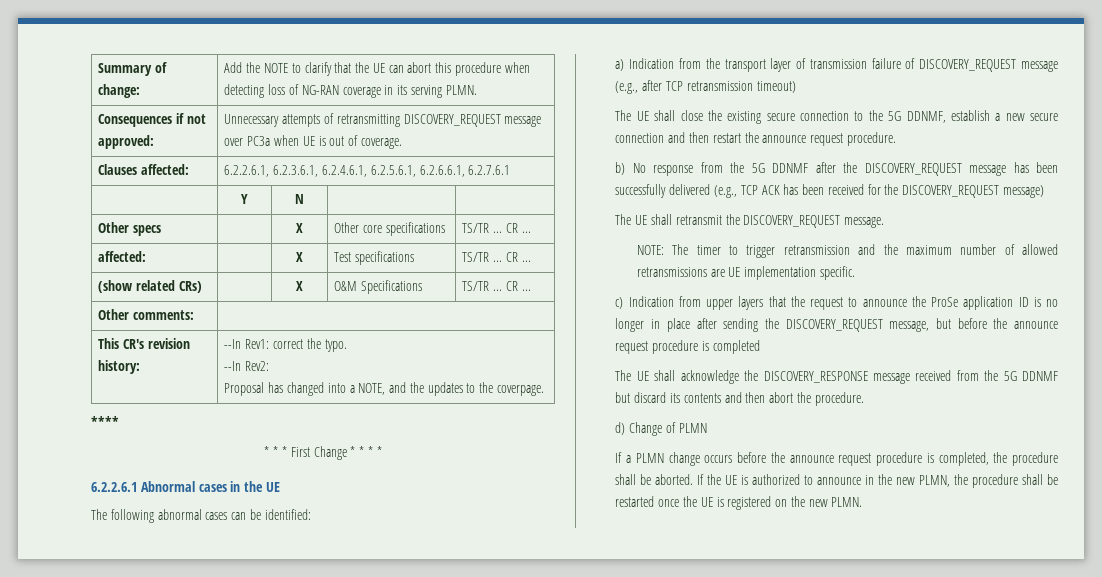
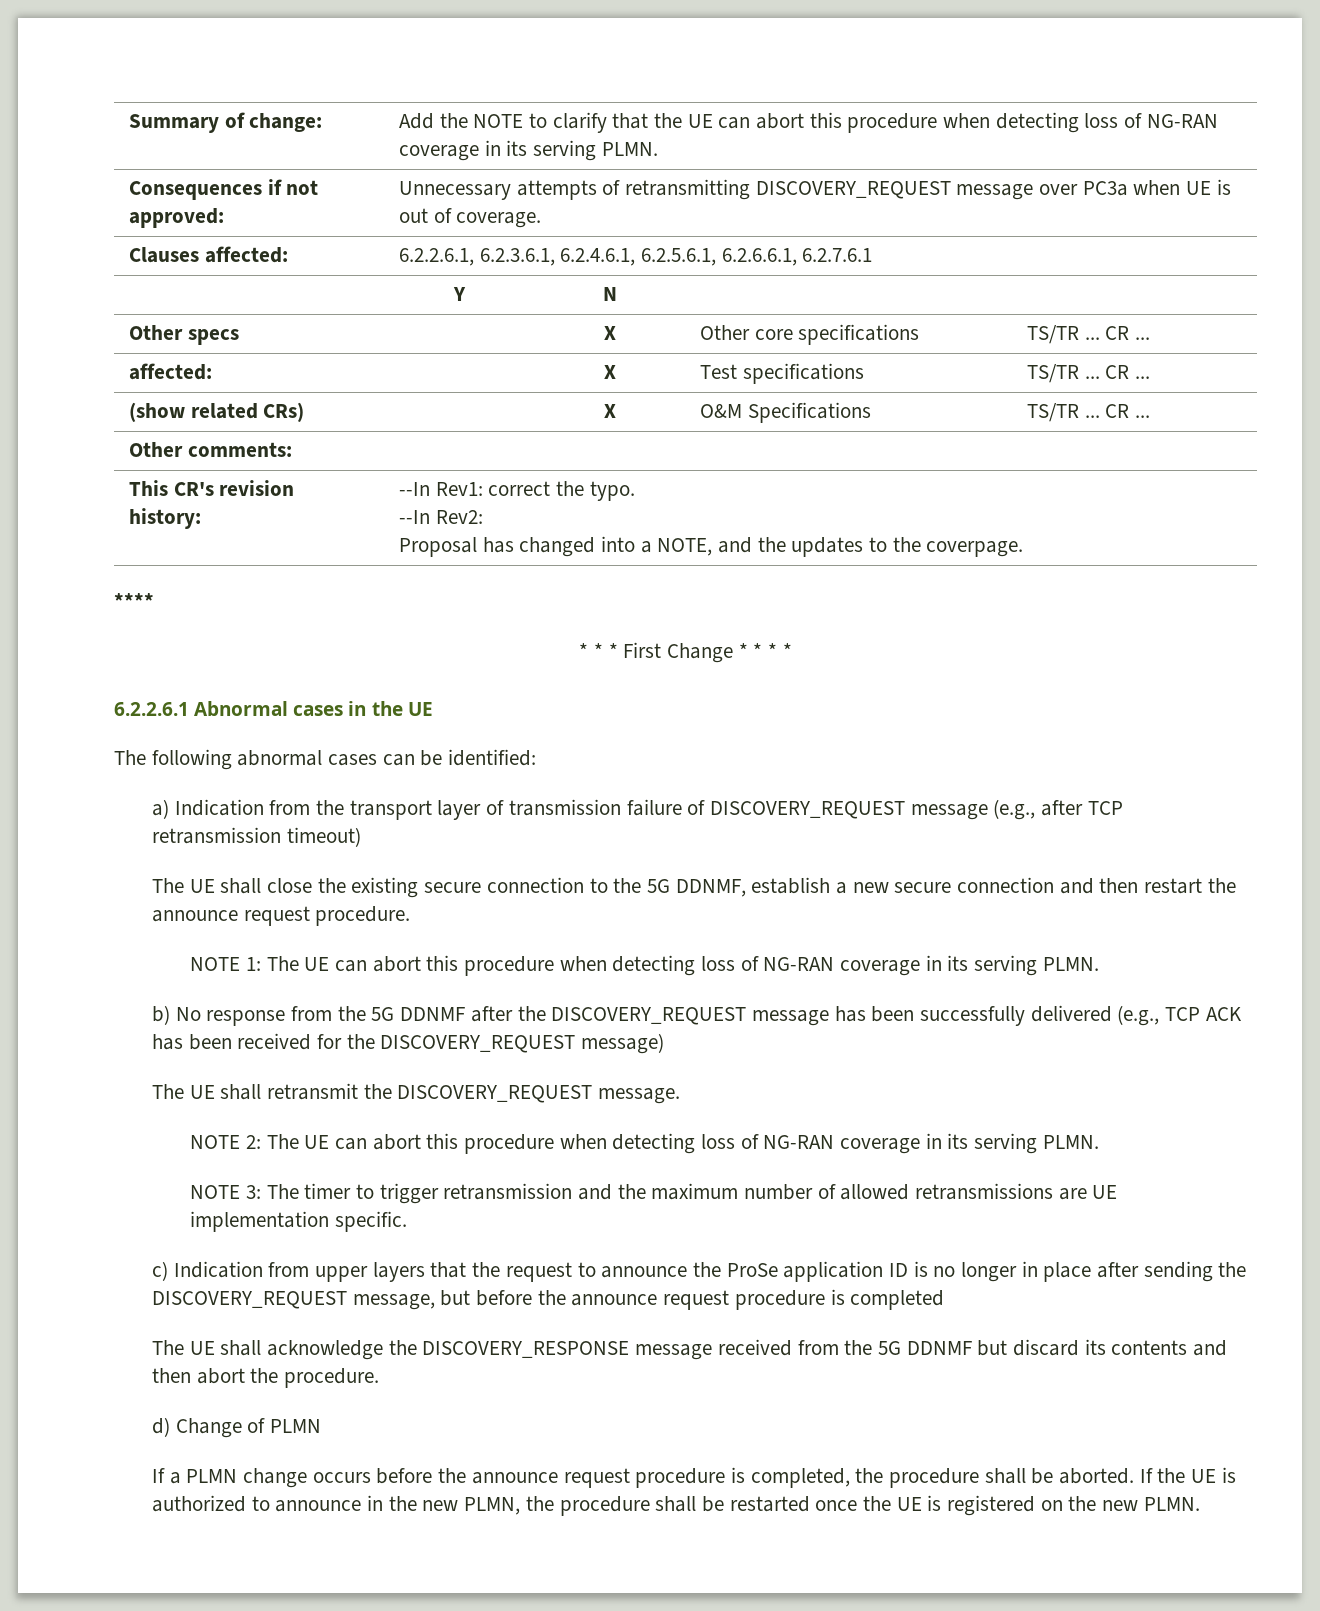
+ NOTE 1: The UE can abort this procedure when detecting loss of NG-RAN coverage in its serving PLMN.
- NOTE: The timer to trigger retransmission and the maximum number of allowed retransmissions are UE implementation specific.
+ NOTE 2: The UE can abort this procedure when detecting loss of NG-RAN coverage in its serving PLMN.
+ NOTE 3: The timer to trigger retransmission and the maximum number of allowed retransmissions are UE implementation specific.

